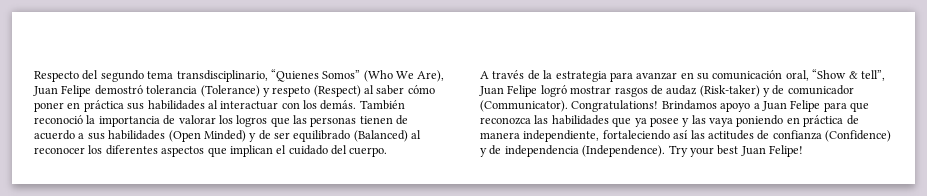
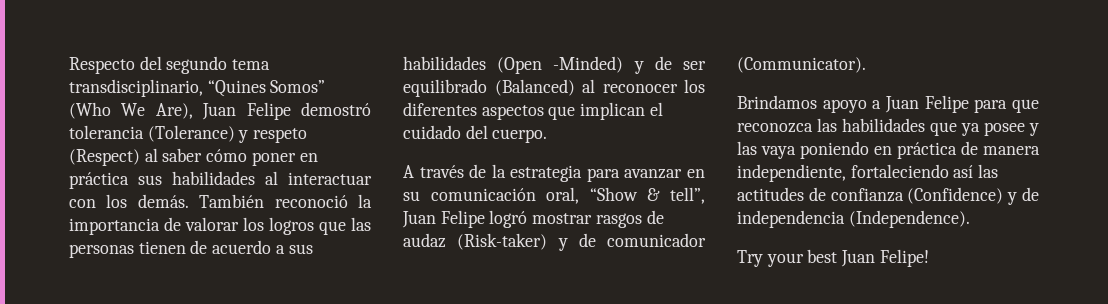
- Respecto del segundo tema transdisciplinario, “Quienes Somos” (Who We Are), Juan Felipe demostró tolerancia (Tolerance) y respeto (Respect) al saber cómo poner en práctica sus habilidades al interactuar con los demás.
+ Respecto del segundo tema transdisciplinario, “Quines Somos” (Who We Are), Juan Felipe demostró tolerancia (Tolerance) y respeto (Respect) al saber cómo poner en práctica sus habilidades al interactuar con los demás.
- También reconoció la importancia de valorar los logros que las personas tienen de acuerdo a sus habilidades (Open Minded) y de ser equilibrado (Balanced) al reconocer los diferentes aspectos que implican el cuidado del cuerpo.
+ También reconoció la importancia de valorar los logros que las personas tienen de acuerdo a sus habilidades (Open -Minded) y de ser equilibrado (Balanced) al reconocer los diferentes aspectos que implican el cuidado del cuerpo.
- A través de la estrategia para avanzar en su comunicación oral, “Show & tell”, Juan Felipe logró mostrar rasgos de audaz (Risk-taker) y de comunicador (Communicator). Congratulations! Brindamos apoyo a Juan Felipe para que reconozca las habilidades que ya posee y las vaya poniendo en práctica de manera independiente, fortaleciendo así las actitudes de confianza (Confidence) y de independencia (Independence). Try your best Juan Felipe!
+ A través de la estrategia para avanzar en su comunicación oral, “Show & tell”, Juan Felipe logró mostrar rasgos de audaz (Risk-taker) y de comunicador (Communicator).
+ Brindamos apoyo a Juan Felipe para que reconozca las habilidades que ya posee y las vaya poniendo en práctica de manera independiente, fortaleciendo así las actitudes de confianza (Confidence) y de independencia (Independence).
+ Try your best Juan Felipe!

